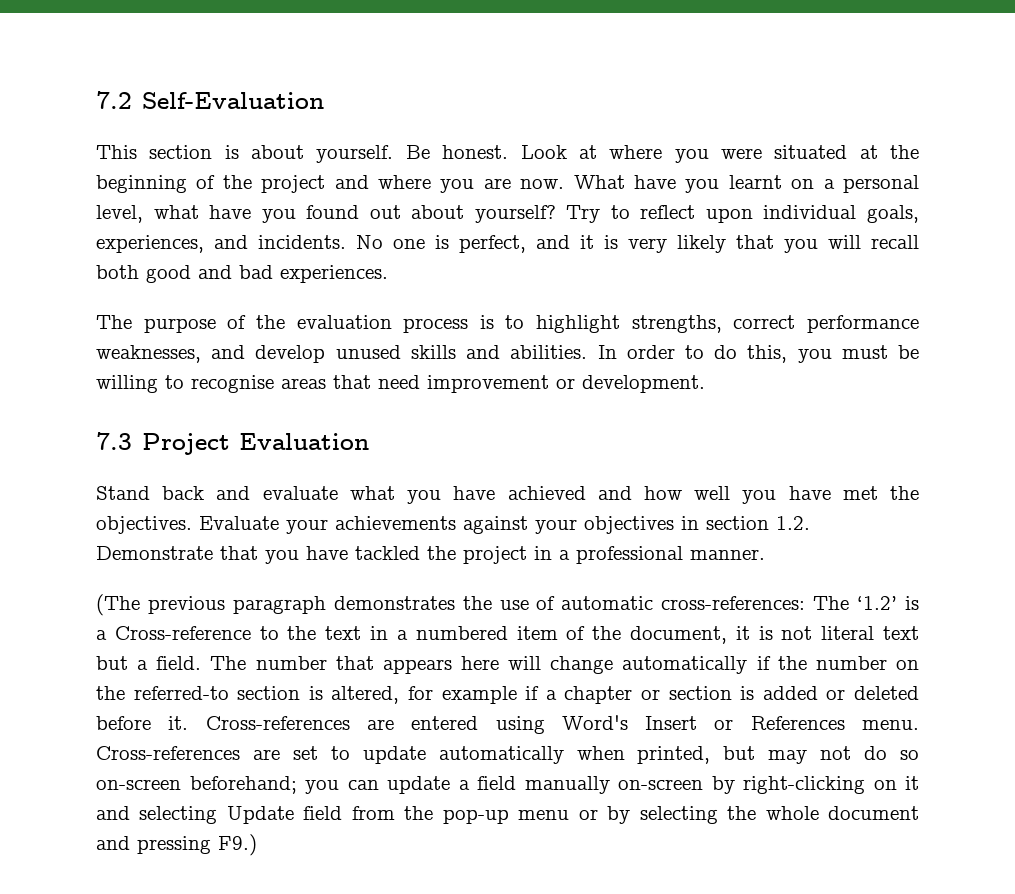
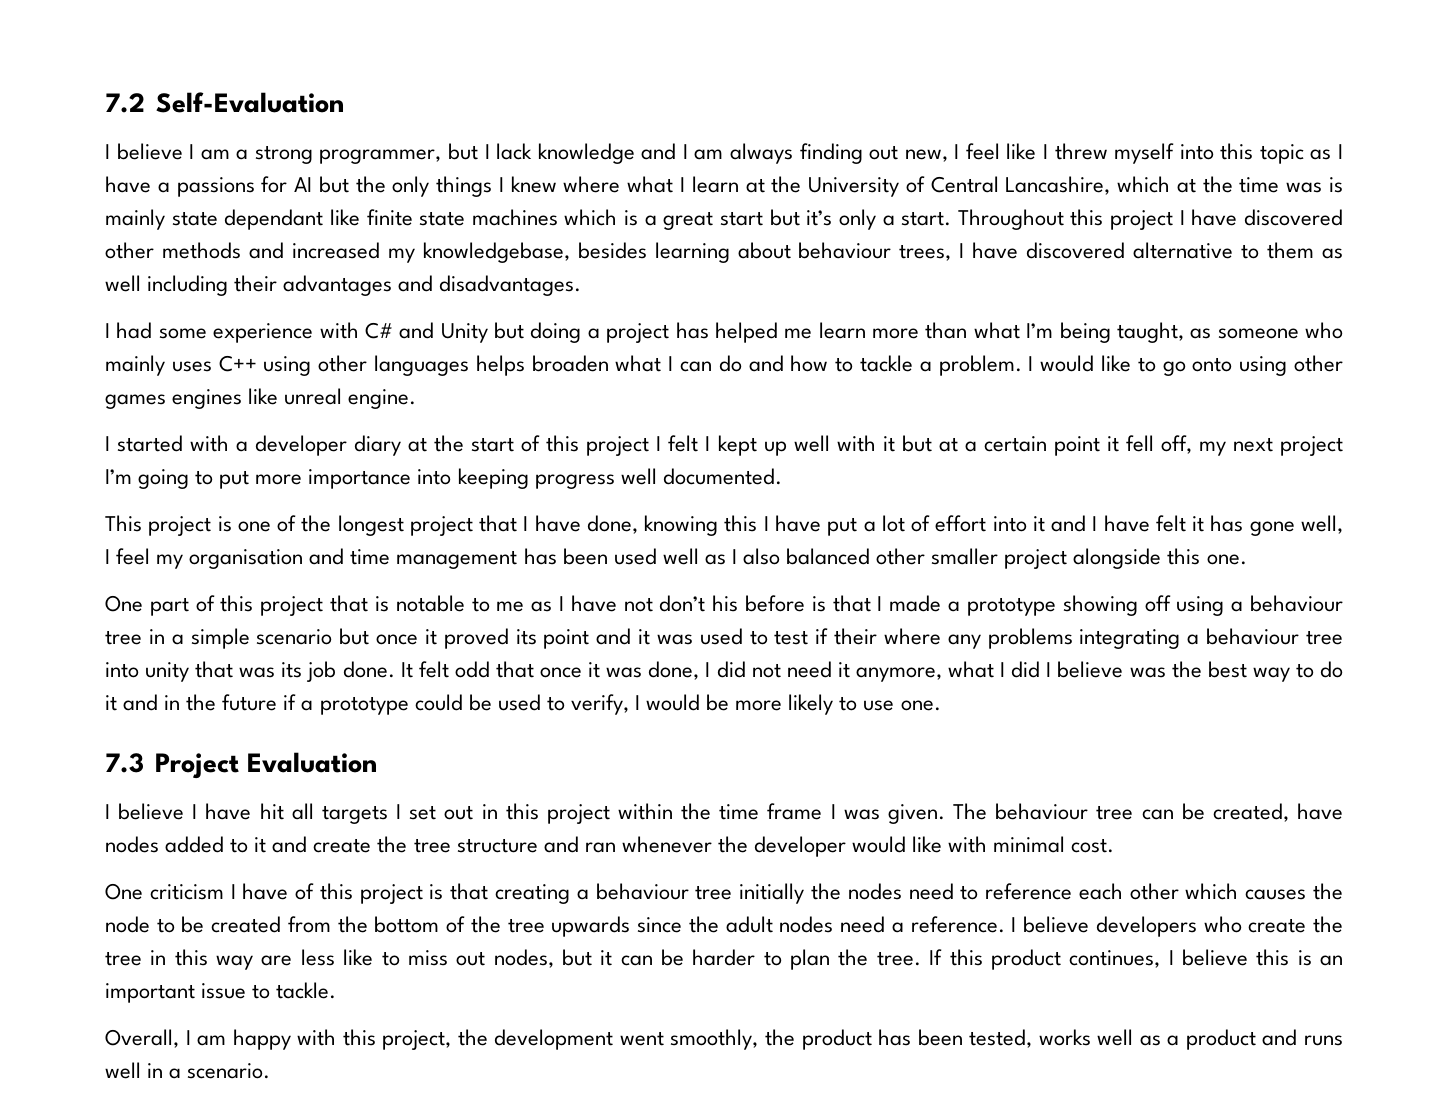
- This section is about yourself. Be honest. Look at where you were situated at the beginning of the project and where you are now. What have you learnt on a personal level, what have you found out about yourself? Try to reflect upon individual goals, experiences, and incidents. No one is perfect, and it is very likely that you will recall both good and bad experiences.
- The purpose of the evaluation process is to highlight strengths, correct performance weaknesses, and develop unused skills and abilities. In order to do this, you must be willing to recognise areas that need improvement or development.
+ I believe I am a strong programmer, but I lack knowledge and I am always finding out new, I feel like I threw myself into this topic as I have a passions for AI but the only things I knew where what I learn at the University of Central Lancashire, which at the time was is mainly state dependant like finite state machines which is a great start but it’s only a start. Throughout this project I have discovered other methods and increased my knowledgebase, besides learning about behaviour trees, I have discovered alternative to them as well including their advantages and disadvantages.
+ I had some experience with C# and Unity but doing a project has helped me learn more than what I’m being taught, as someone who mainly uses C++ using other languages helps broaden what I can do and how to tackle a problem. I would like to go onto using other games engines like unreal engine.
+ I started with a developer diary at the start of this project I felt I kept up well with it but at a certain point it fell off, my next project I’m going to put more importance into keeping progress well documented.
+ This project is one of the longest project that I have done, knowing this I have put a lot of effort into it and I have felt it has gone well, I feel my organisation and time management has been used well as I also balanced other smaller project alongside this one.
+ One part of this project that is notable to me as I have not don’t his before is that I made a prototype showing off using a behaviour tree in a simple scenario but once it proved its point and it was used to test if their where any problems integrating a behaviour tree into unity that was its job done. It felt odd that once it was done, I did not need it anymore, what I did I believe was the best way to do it and in the future if a prototype could be used to verify, I would be more likely to use one.
  7.3 Project Evaluation
- Stand back and evaluate what you have achieved and how well you have met the objectives. Evaluate your achievements against your objectives in section 1.2. Demonstrate that you have tackled the project in a professional manner.
- (The previous paragraph demonstrates the use of automatic cross-references: The ‘1.2’ is a Cross-reference to the text in a numbered item of the document, it is not literal text but a field. The number that appears here will change automatically if the number on the referred-to section is altered, for example if a chapter or section is added or deleted before it. Cross-references are entered using Word's Insert or References menu. Cross-references are set to update automatically when printed, but may not do so on-screen beforehand; you can update a field manually on-screen by right-clicking on it and selecting Update field from the pop-up menu or by selecting the whole document and pressing F9.)
+ I believe I have hit all targets I set out in this project within the time frame I was given. The behaviour tree can be created, have nodes added to it and create the tree structure and ran whenever the developer would like with minimal cost.
+ One criticism I have of this project is that creating a behaviour tree initially the nodes need to reference each other which causes the node to be created from the bottom of the tree upwards since the adult nodes need a reference. I believe developers who create the tree in this way are less like to miss out nodes, but it can be harder to plan the tree. If this product continues, I believe this is an important issue to tackle.
+ Overall, I am happy with this project, the development went smoothly, the product has been tested, works well as a product and runs well in a scenario.

